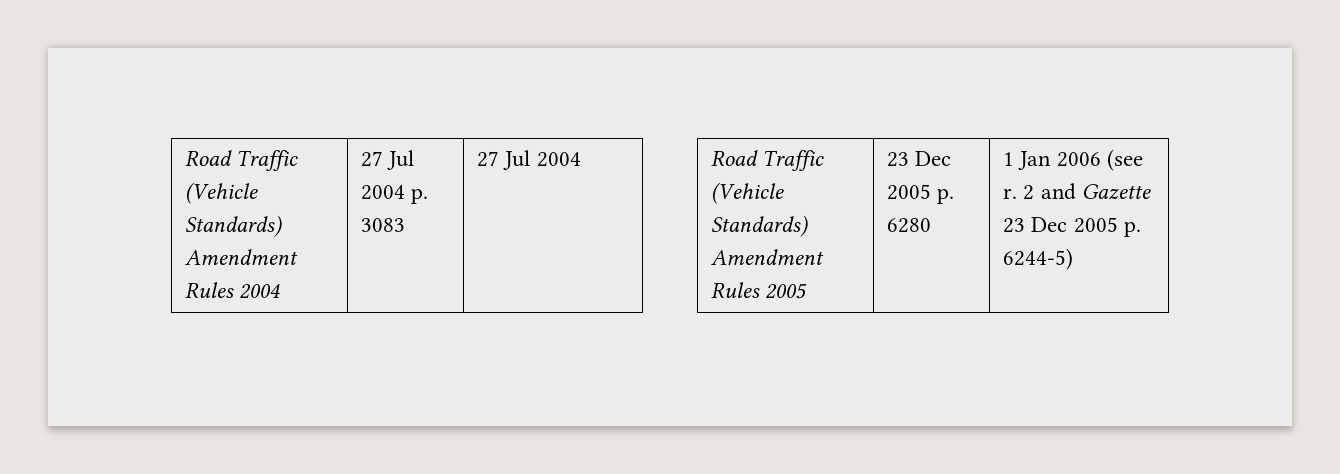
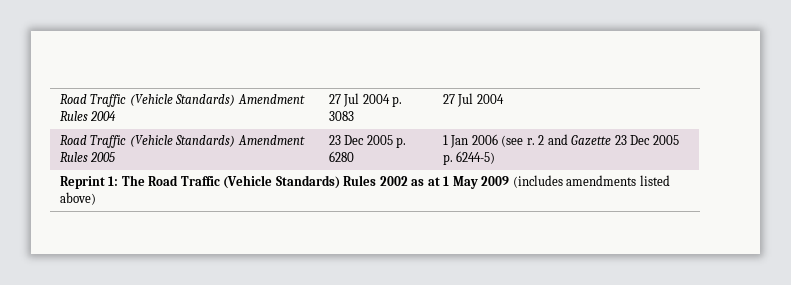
+ Reprint 1: The Road Traffic (Vehicle Standards) Rules 2002 as at 1 May 2009 (includes amendments listed above)

